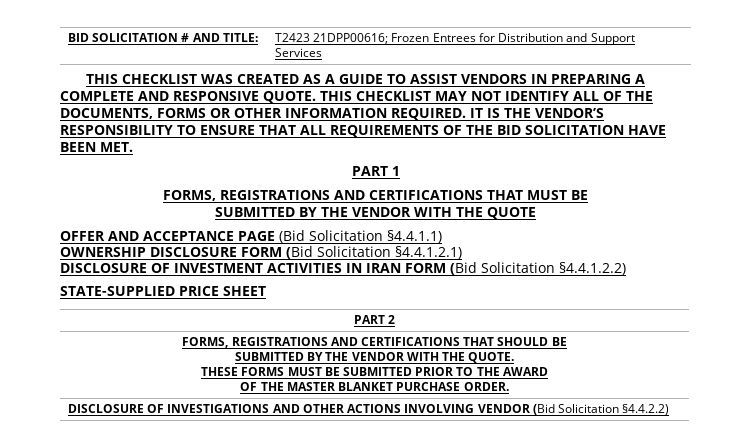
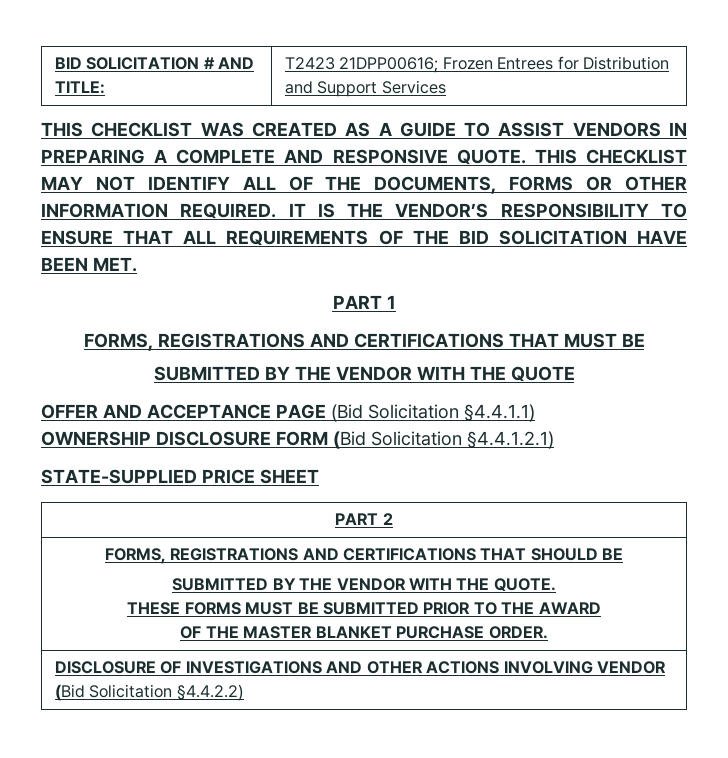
- DISCLOSURE OF INVESTMENT ACTIVITIES IN IRAN FORM (Bid Solicitation §4.4.1.2.2)

